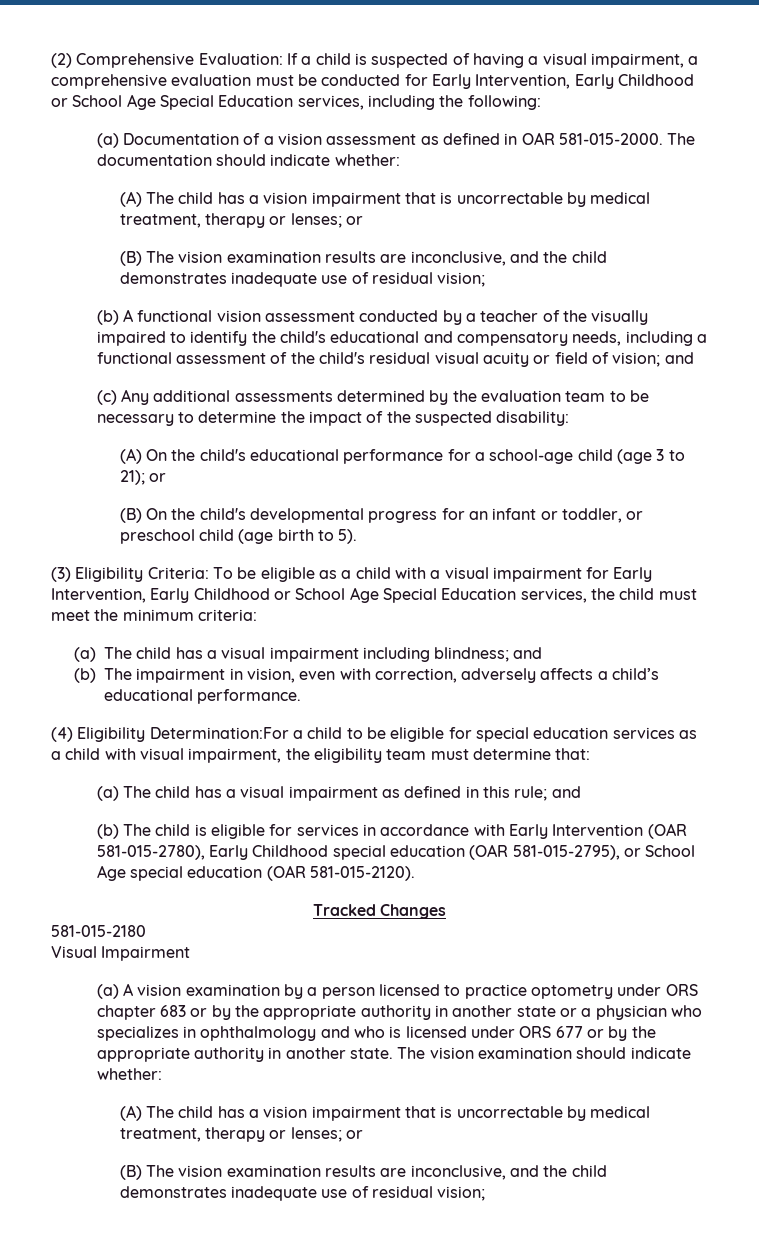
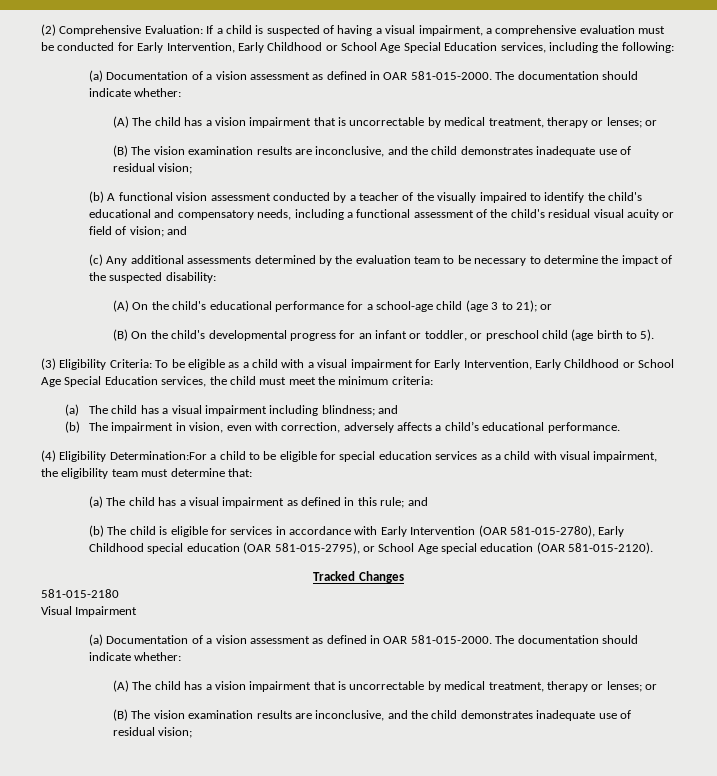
  Visual Impairment
- (a) A vision examination by a person licensed to practice optometry under ORS chapter 683 or by the appropriate authority in another state or a physician who specializes in ophthalmology and who is licensed under ORS 677 or by the appropriate authority in another state. The vision examination should indicate whether:
+ (a) Documentation of a vision assessment as defined in OAR 581-015-2000. The documentation should indicate whether:

